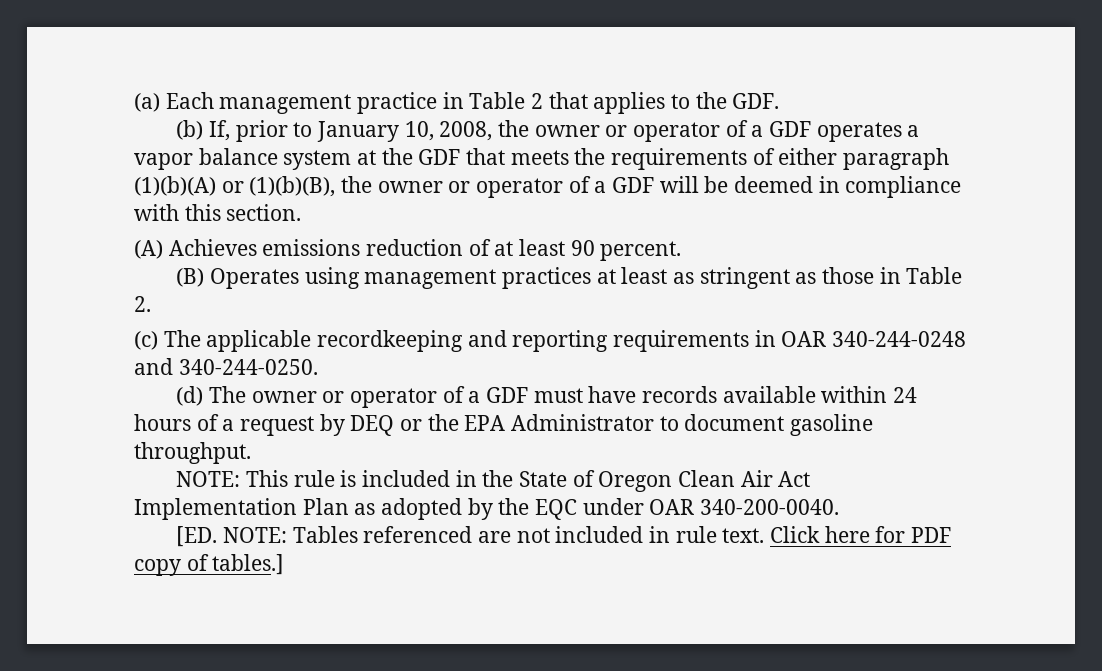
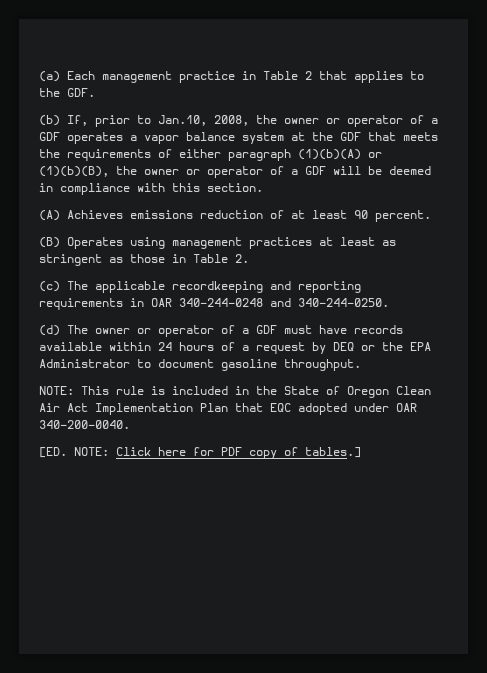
- (b) If, prior to January 10, 2008, the owner or operator of a GDF operates a vapor balance system at the GDF that meets the requirements of either paragraph (1)(b)(A) or (1)(b)(B), the owner or operator of a GDF will be deemed in compliance with this section.
+ (b) If, prior to Jan.10, 2008, the owner or operator of a GDF operates a vapor balance system at the GDF that meets the requirements of either paragraph (1)(b)(A) or (1)(b)(B), the owner or operator of a GDF will be deemed in compliance with this section.
- NOTE: This rule is included in the State of Oregon Clean Air Act Implementation Plan as adopted by the EQC under OAR 340-200-0040.
+ NOTE: This rule is included in the State of Oregon Clean Air Act Implementation Plan that EQC adopted under OAR 340-200-0040.
- [ED. NOTE: Tables referenced are not included in rule text. Click here for PDF copy of tables.]
+ [ED. NOTE: Click here for PDF copy of tables.]

